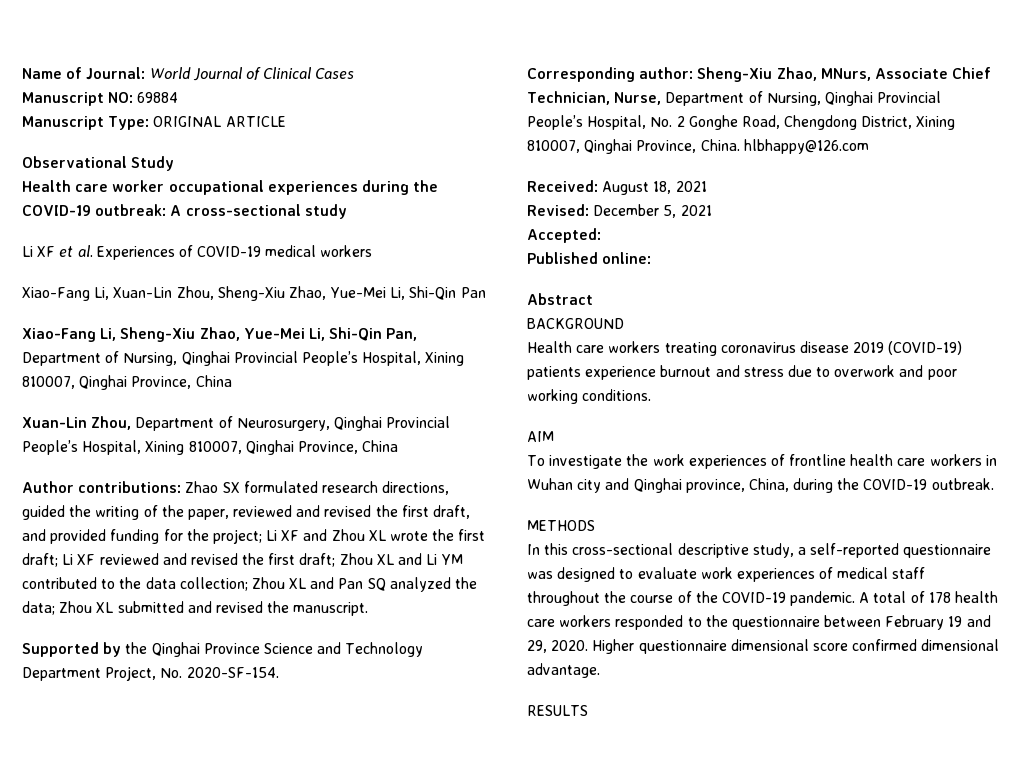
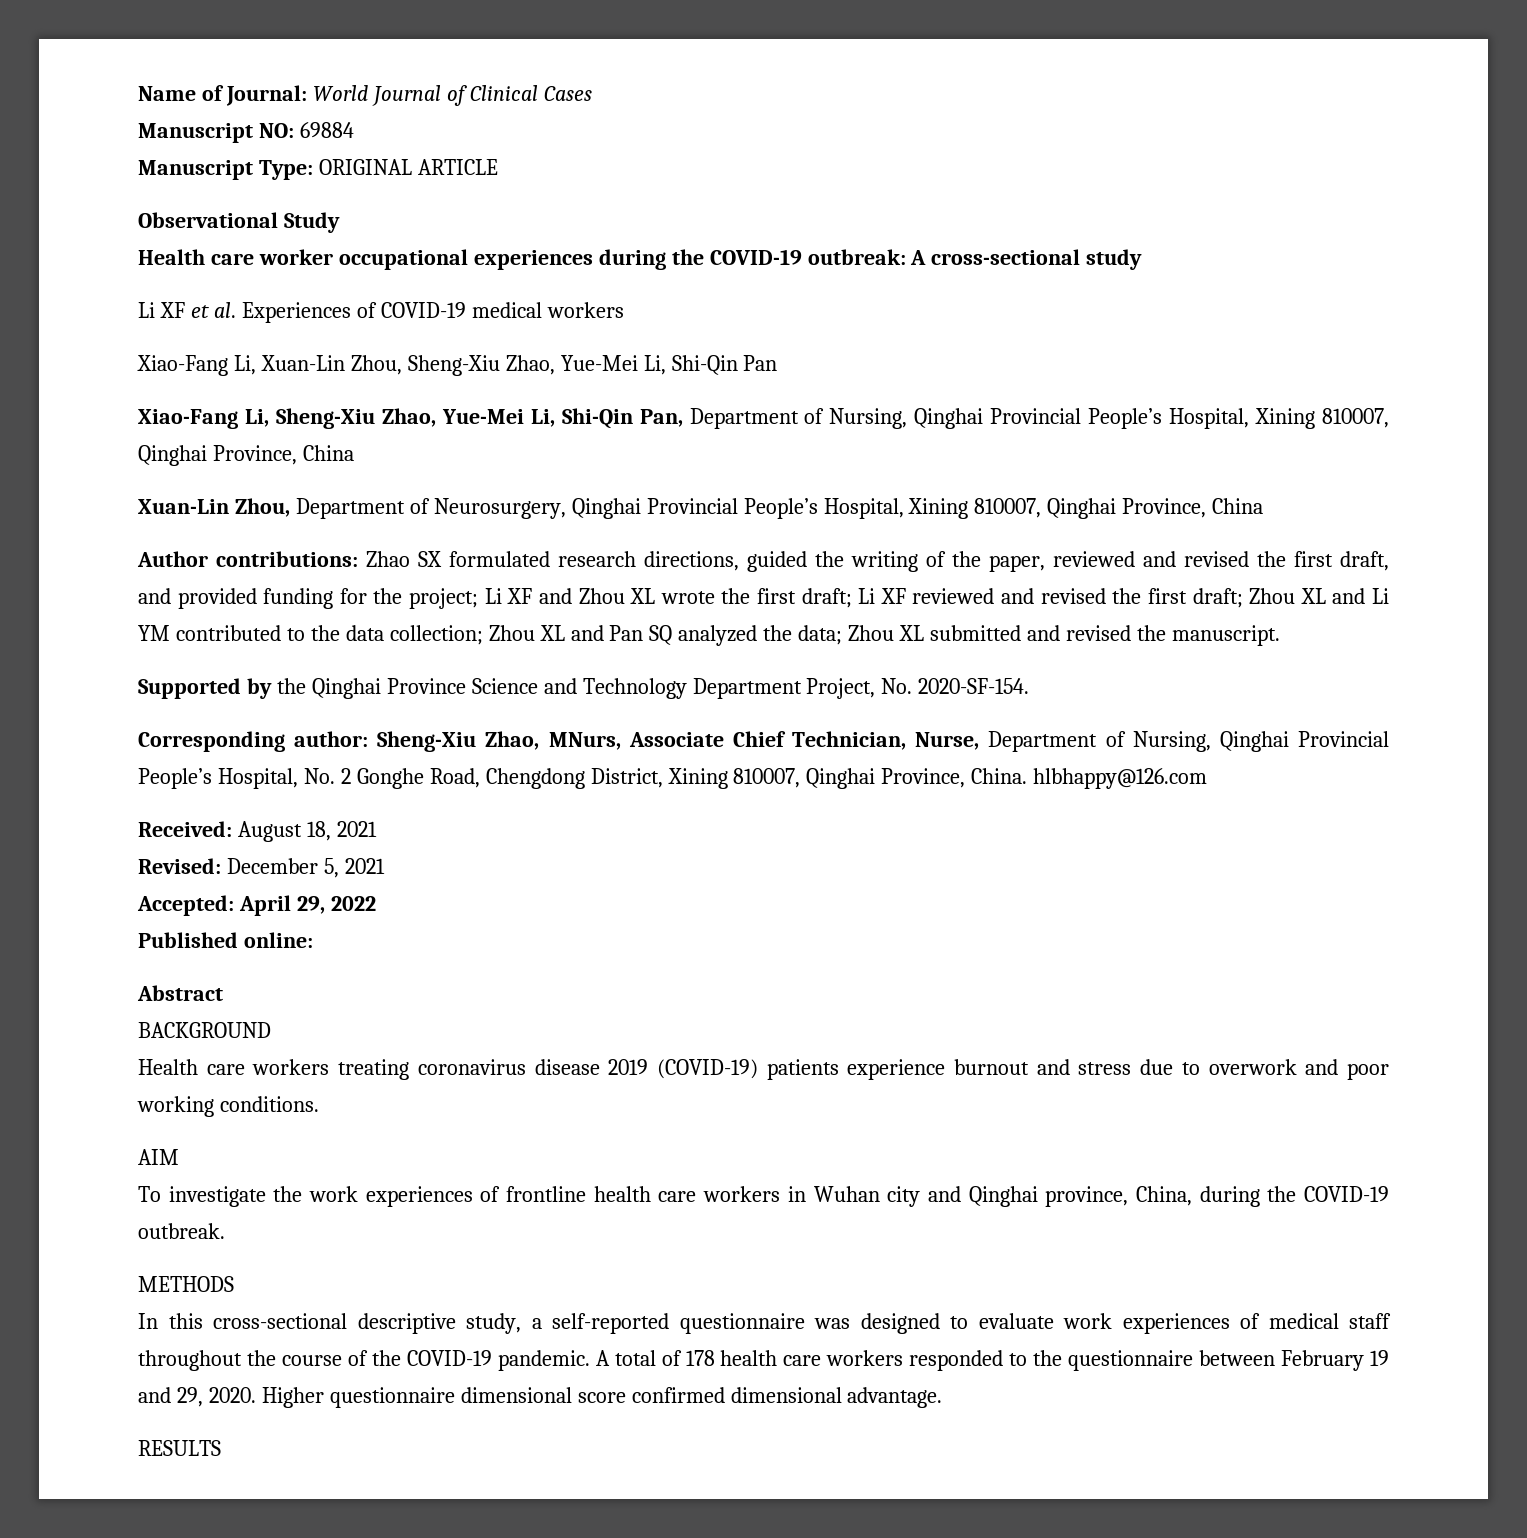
- Accepted:
+ Accepted: April 29, 2022

